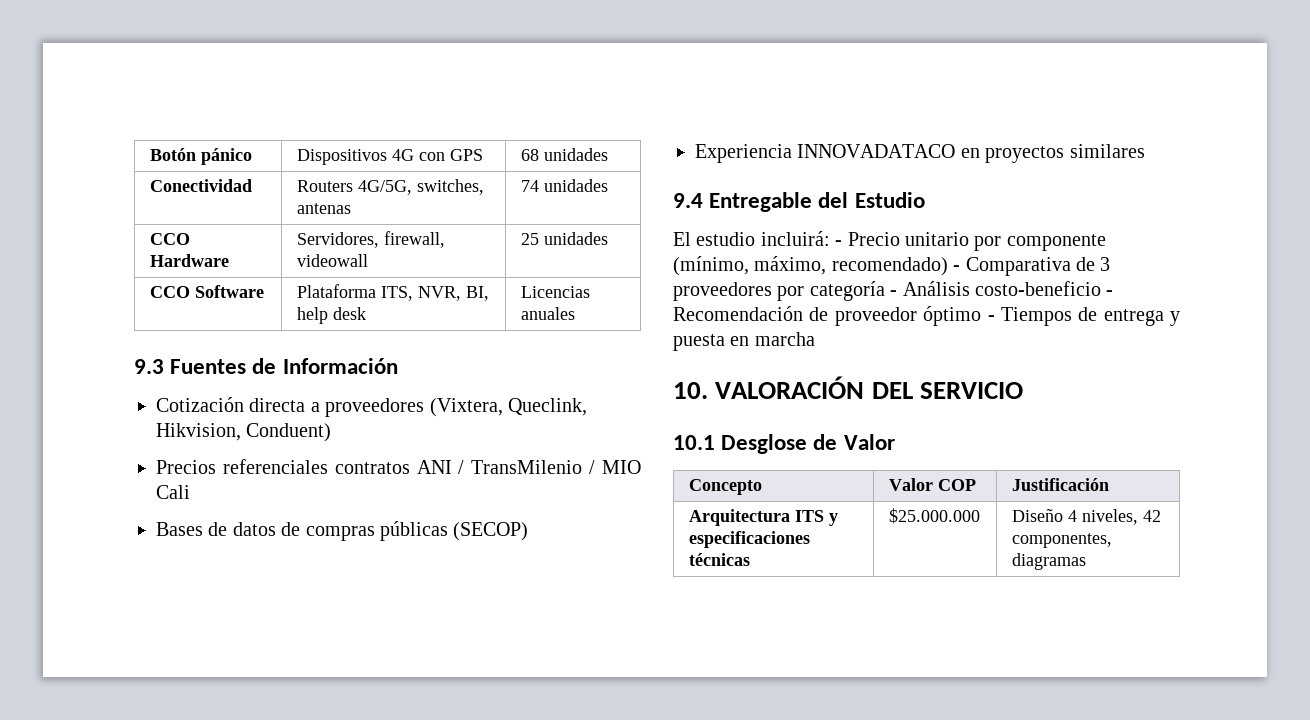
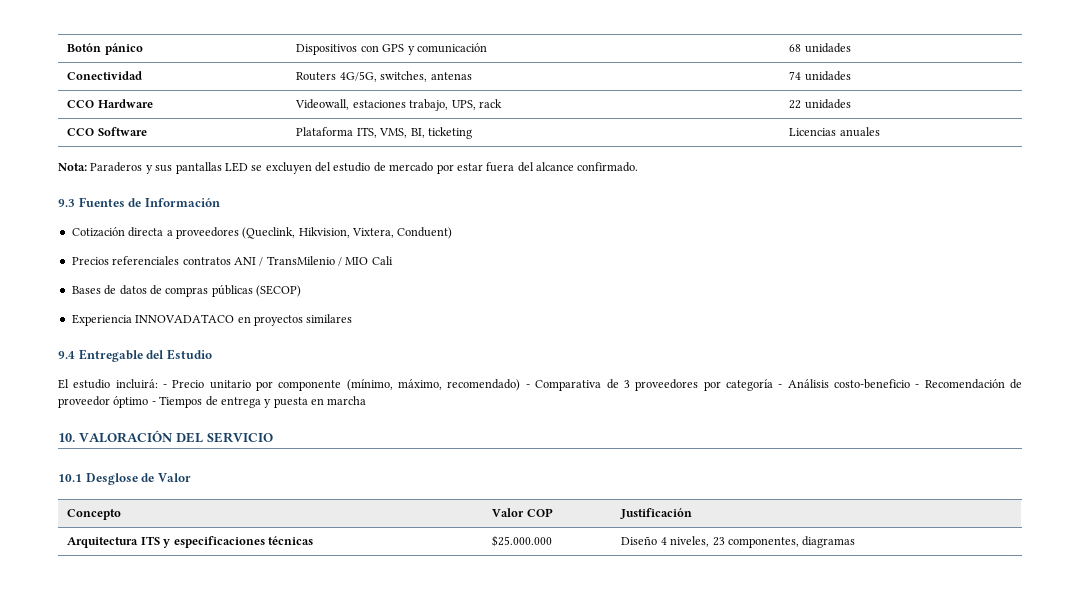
- Botón pánico | Dispositivos 4G con GPS | 68 unidades
+ Botón pánico | Dispositivos con GPS y comunicación | 68 unidades
- CCO Hardware | Servidores, firewall, videowall | 25 unidades
+ CCO Hardware | Videowall, estaciones trabajo, UPS, rack | 22 unidades
- CCO Software | Plataforma ITS, NVR, BI, help desk | Licencias anuales
+ CCO Software | Plataforma ITS, VMS, BI, ticketing | Licencias anuales
+ Nota: Paraderos y sus pantallas LED se excluyen del estudio de mercado por estar fuera del alcance confirmado.
- Cotización directa a proveedores (Vixtera, Queclink, Hikvision, Conduent)
+ Cotización directa a proveedores (Queclink, Hikvision, Vixtera, Conduent)
- Arquitectura ITS y especificaciones técnicas | $25.000.000 | Diseño 4 niveles, 42 componentes, diagramas
+ Arquitectura ITS y especificaciones técnicas | $25.000.000 | Diseño 4 niveles, 23 componentes, diagramas

